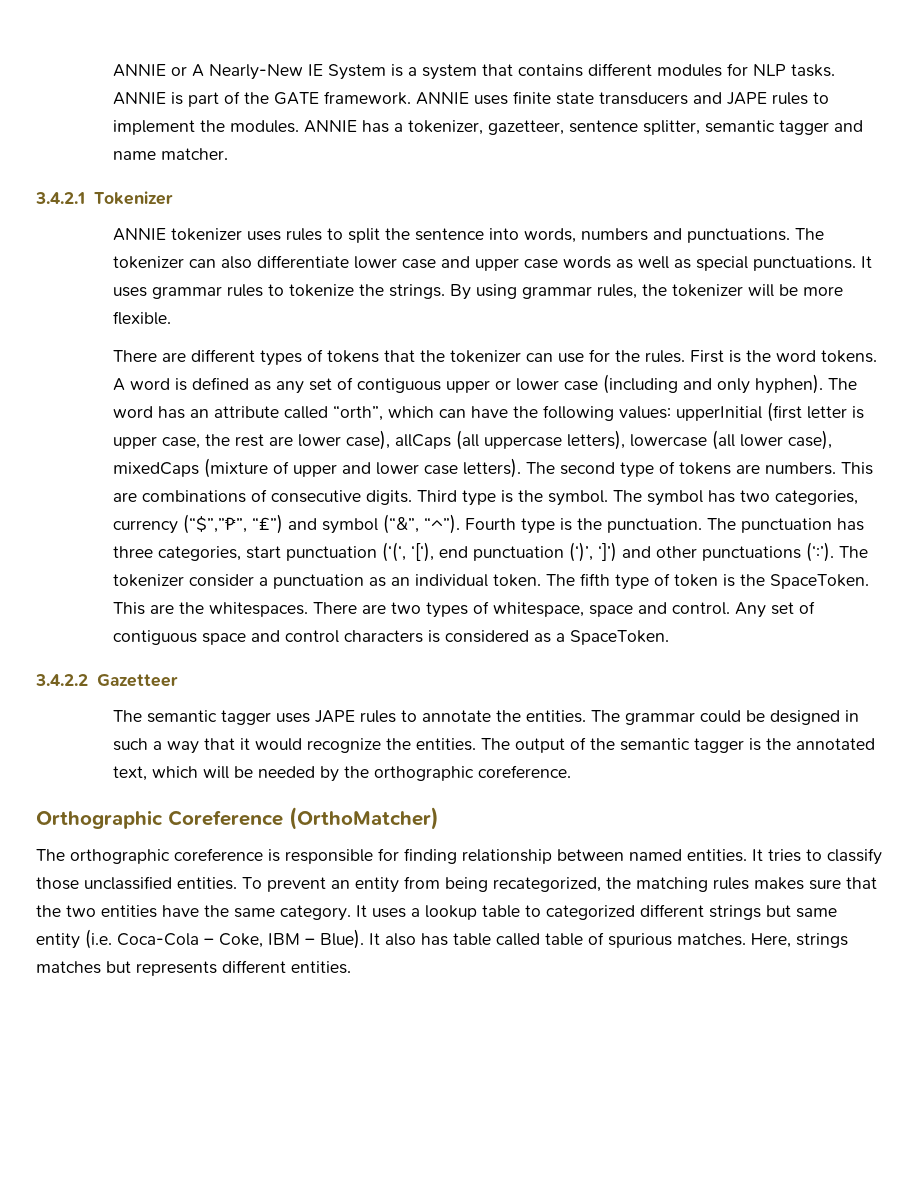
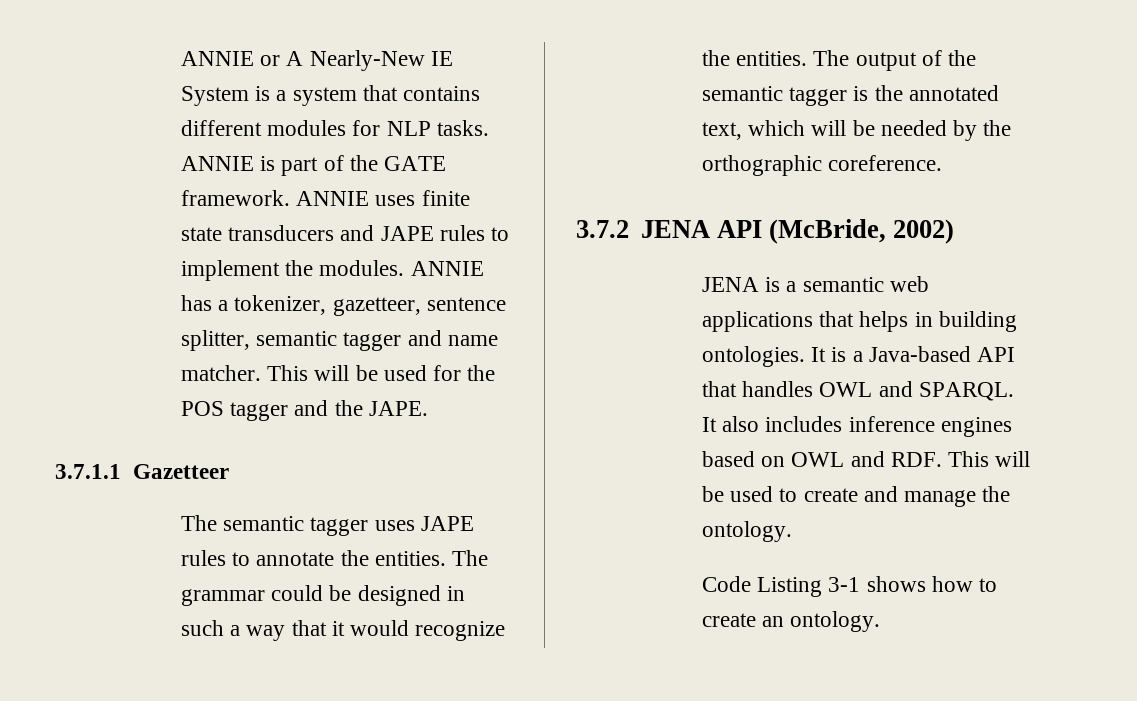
- ANNIE has a tokenizer, gazetteer, sentence splitter, semantic tagger and name matcher.
- 3.4.2.1 Tokenizer
- ANNIE tokenizer uses rules to split the sentence into words, numbers and punctuations. The tokenizer can also differentiate lower case and upper case words as well as special punctuations. It uses grammar rules to tokenize the strings. By using grammar rules, the tokenizer will be more flexible.
- There are different types of tokens that the tokenizer can use for the rules. First is the word tokens. A word is defined as any set of contiguous upper or lower case (including and only hyphen). The word has an attribute called “orth”, which can have the following values: upperInitial (first letter is upper case, the rest are lower case), allCaps (all uppercase letters), lowercase (all lower case), mixedCaps (mixture of upper and lower case letters). The second type of tokens are numbers. This are combinations of consecutive digits. Third type is the symbol. The symbol has two categories, currency (“$”,”₱”, “₤”) and symbol (“&”, “^”). Fourth type is the punctuation. The punctuation has three categories, start punctuation (‘(‘, ‘[‘), end punctuation (‘)’, ‘]’) and other punctuations (‘:’). The tokenizer consider a punctuation as an individual token. The fifth type of token is the SpaceToken. This are the whitespaces. There are two types of whitespace, space and control. Any set of contiguous space and control characters is considered as a SpaceToken.
- 3.4.2.2 Gazetteer
+ ANNIE has a tokenizer, gazetteer, sentence splitter, semantic tagger and name matcher. This will be used for the POS tagger and the JAPE.
+ 3.7.1.1 Gazetteer
- Orthographic Coreference (OrthoMatcher)
- The orthographic coreference is responsible for finding relationship between named entities. It tries to classify those unclassified entities. To prevent an entity from being recategorized, the matching rules makes sure that the two entities have the same category. It uses a lookup table to categorized different strings but same entity (i.e. Coca-Cola – Coke, IBM – Blue). It also has table called table of spurious matches. Here, strings matches but represents different entities.
+ 3.7.2 JENA API (McBride, 2002)
+ JENA is a semantic web applications that helps in building ontologies. It is a Java-based API that handles OWL and SPARQL. It also includes inference engines based on OWL and RDF. This will be used to create and manage the ontology.
+ Code Listing 3-1 shows how to create an ontology.

